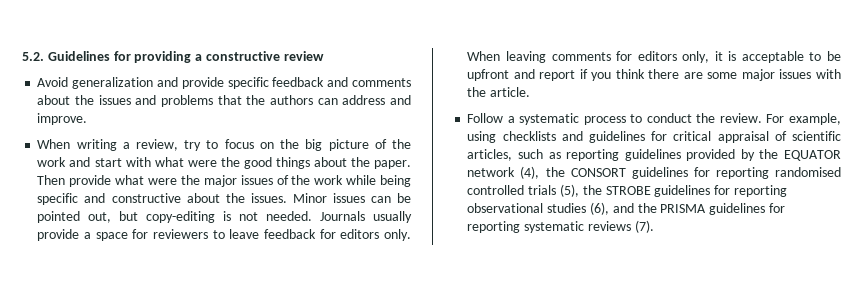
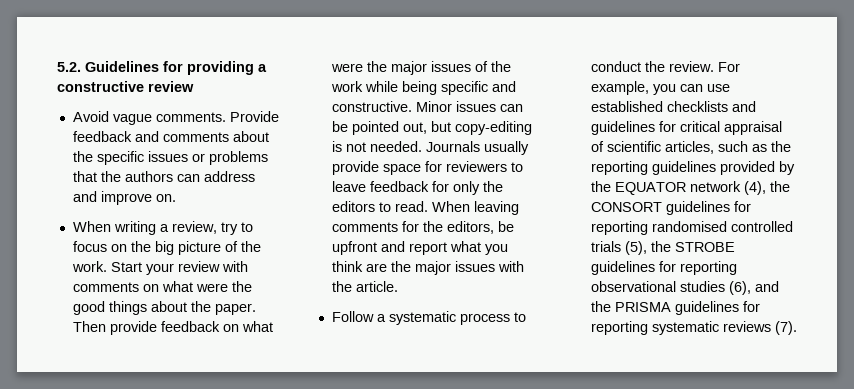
- Avoid generalization and provide specific feedback and comments about the issues and problems that the authors can address and improve.
+ Avoid vague comments. Provide feedback and comments about the specific issues or problems that the authors can address and improve on.
- When writing a review, try to focus on the big picture of the work and start with what were the good things about the paper.
+ When writing a review, try to focus on the big picture of the work. Start your review with comments on what were the good things about the paper.
- Then provide what were the major issues of the work while being specific and constructive about the issues.
+ Then provide feedback on what were the major issues of the work while being specific and constructive.
- Journals usually provide a space for reviewers to leave feedback for editors only. When leaving comments for editors only, it is acceptable to be upfront and report if you think there are some major issues with the article.
+ Journals usually provide space for reviewers to leave feedback for only the editors to read. When leaving comments for the editors, be upfront and report what you think are the major issues with the article.
- For example, using checklists and guidelines for critical appraisal of scientific articles, such as reporting guidelines provided by the EQUATOR network (4), the CONSORT guidelines for reporting randomised controlled trials (5), the STROBE guidelines for reporting observational studies (6), and the PRISMA guidelines for reporting systematic reviews (7).
+ For example, you can use established checklists and guidelines for critical appraisal of scientific articles, such as the reporting guidelines provided by the EQUATOR network (4), the CONSORT guidelines for reporting randomised controlled trials (5), the STROBE guidelines for reporting observational studies (6), and the PRISMA guidelines for reporting systematic reviews (7).

